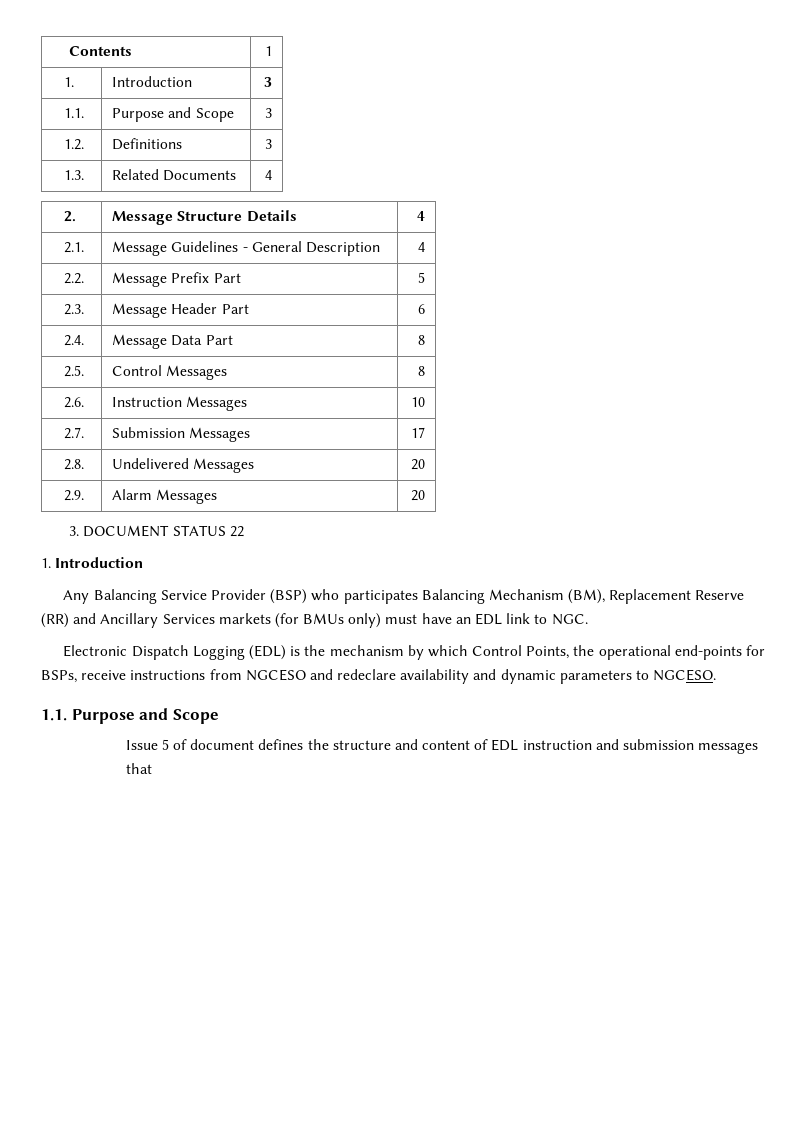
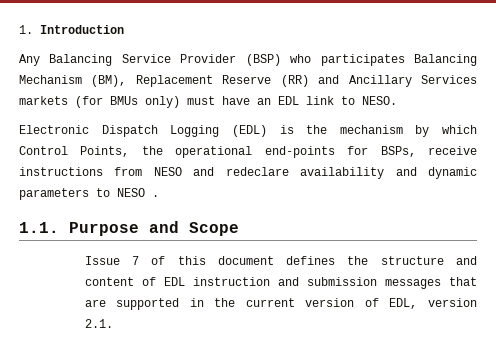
- Contents | 1
- 1. | Introduction | 3
- 1.1. | Purpose and Scope | 3
- 1.2. | Definitions | 3
- 1.3. | Related Documents | 4
- 2. | Message Structure Details | 4
- 2.1. | Message Guidelines - General Description | 4
- 2.2. | Message Prefix Part | 5
- 2.3. | Message Header Part | 6
- 2.4. | Message Data Part | 8
- 2.5. | Control Messages | 8
- 2.6. | Instruction Messages | 10
- 2.7. | Submission Messages | 17
- 2.8. | Undelivered Messages | 20
- 2.9. | Alarm Messages | 20
- 3. DOCUMENT STATUS 22
- Any Balancing Service Provider (BSP) who participates Balancing Mechanism (BM), Replacement Reserve (RR) and Ancillary Services markets (for BMUs only) must have an EDL link to NGC.
+ Any Balancing Service Provider (BSP) who participates Balancing Mechanism (BM), Replacement Reserve (RR) and Ancillary Services markets (for BMUs only) must have an EDL link to NESO.
- Electronic Dispatch Logging (EDL) is the mechanism by which Control Points, the operational end-points for BSPs, receive instructions from NGCESO and redeclare availability and dynamic parameters to NGCESO.
+ Electronic Dispatch Logging (EDL) is the mechanism by which Control Points, the operational end-points for BSPs, receive instructions from NESO and redeclare availability and dynamic parameters to NESO .
- Issue 5 of document defines the structure and content of EDL instruction and submission messages that
+ Issue 7 of this document defines the structure and content of EDL instruction and submission messages that are supported in the current version of EDL, version 2.1.

